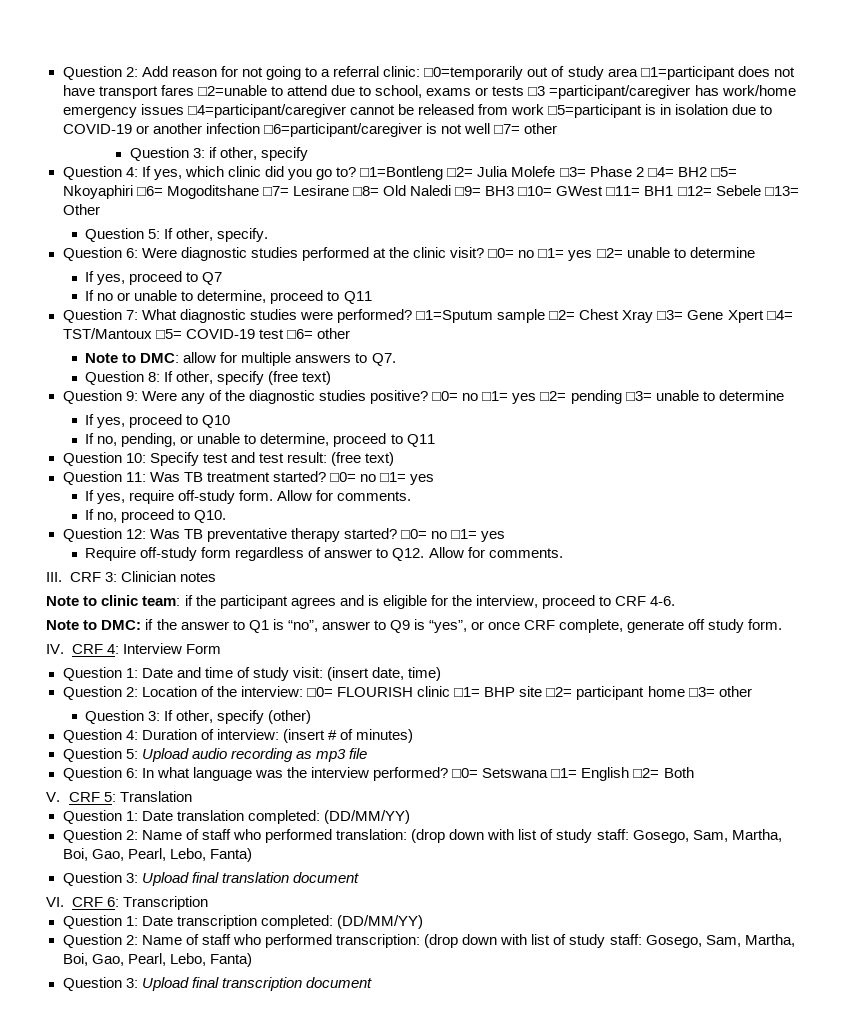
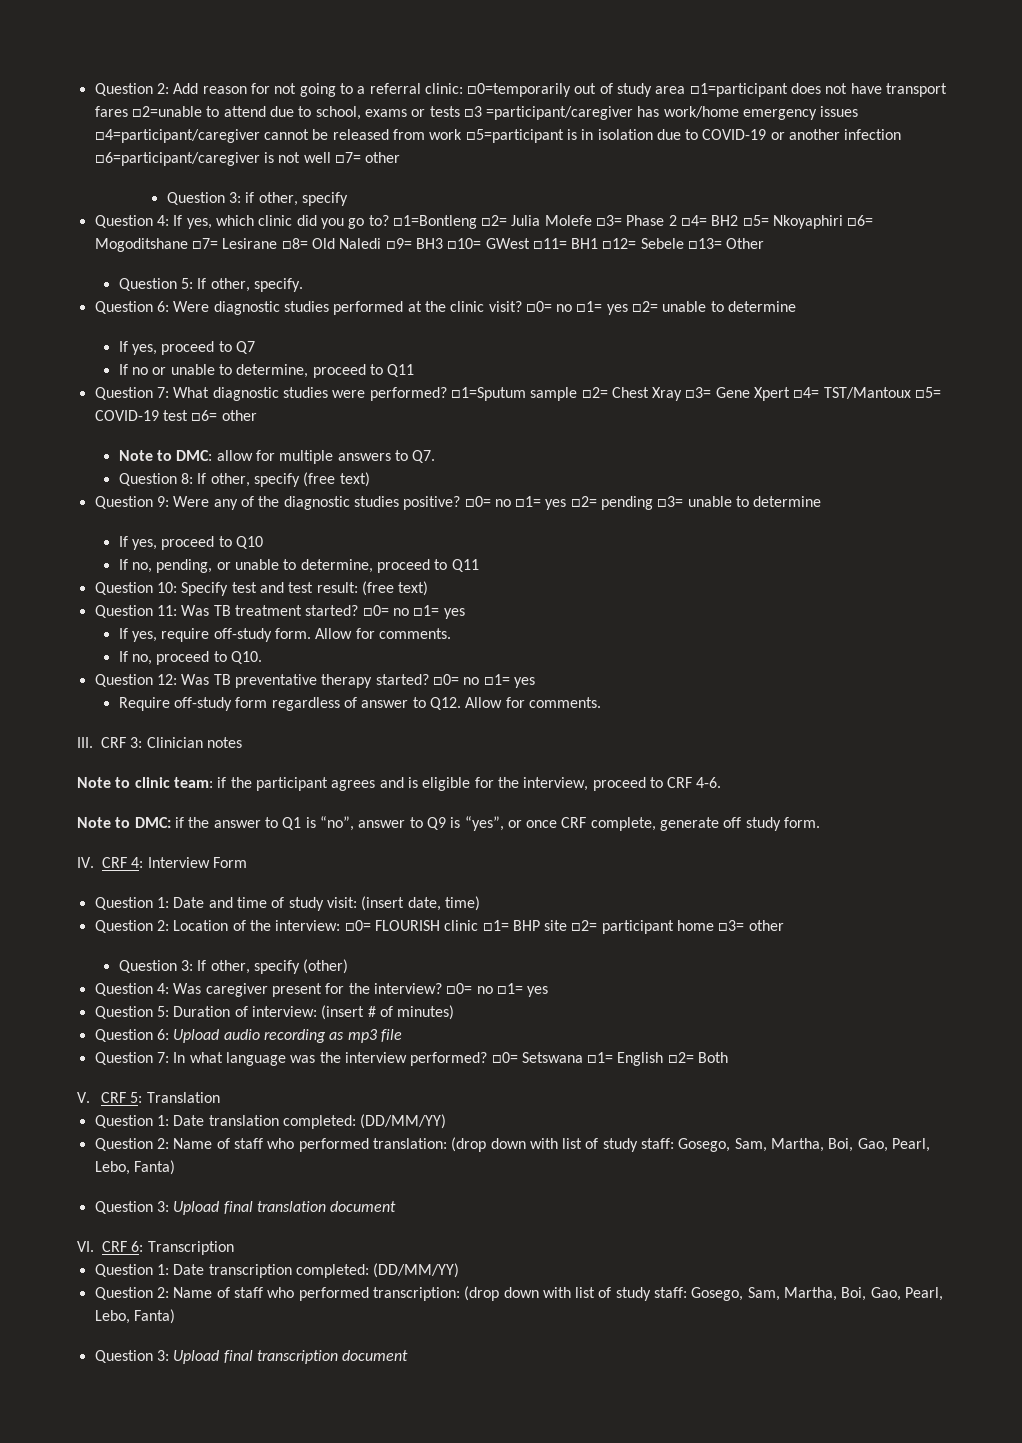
- Question 4: Duration of interview: (insert # of minutes)
+ Question 4: Was caregiver present for the interview? □0= no □1= yes
+ Question 5: Duration of interview: (insert # of minutes)
- Question 5: Upload audio recording as mp3 file
+ Question 6: Upload audio recording as mp3 file
- Question 6: In what language was the interview performed?
+ Question 7: In what language was the interview performed?

